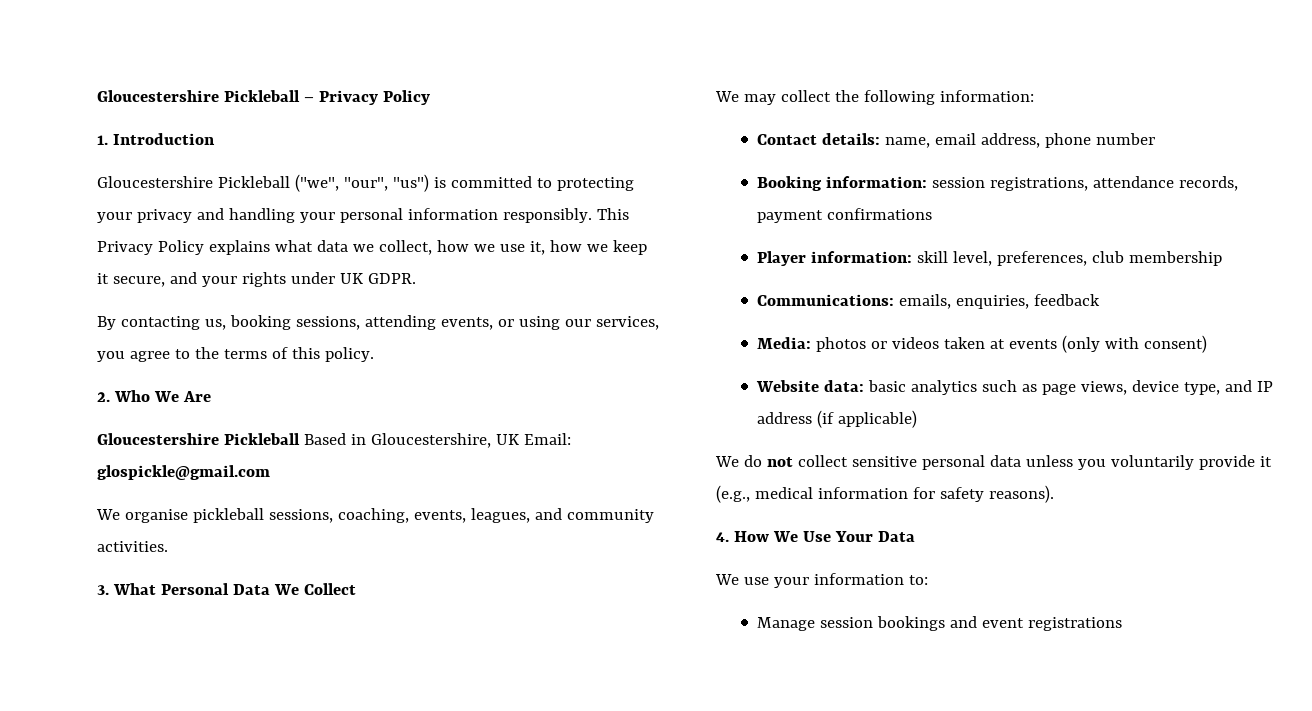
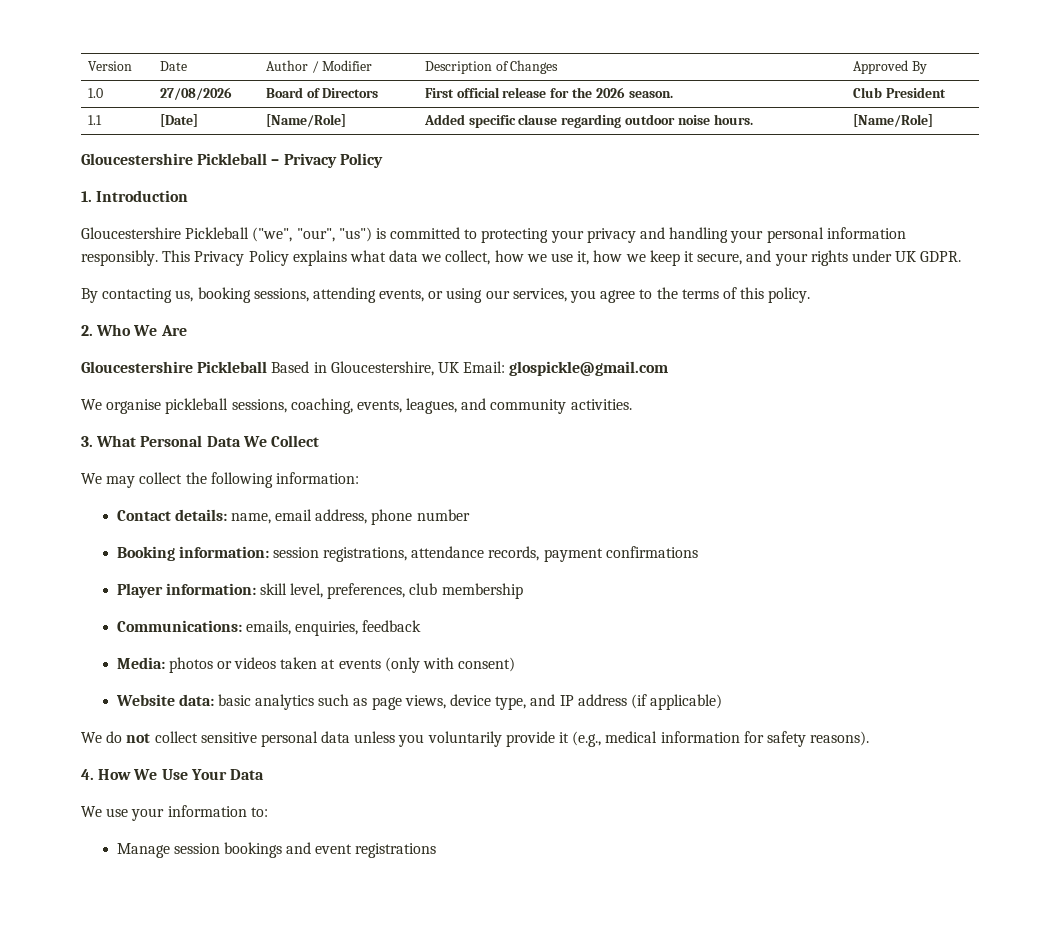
+ Version | Date | Author / Modifier | Description of Changes | Approved By
+ 1.0 | 27/08/2026 | Board of Directors | First official release for the 2026 season. | Club President
+ 1.1 | [Date] | [Name/Role] | Added specific clause regarding outdoor noise hours. | [Name/Role]

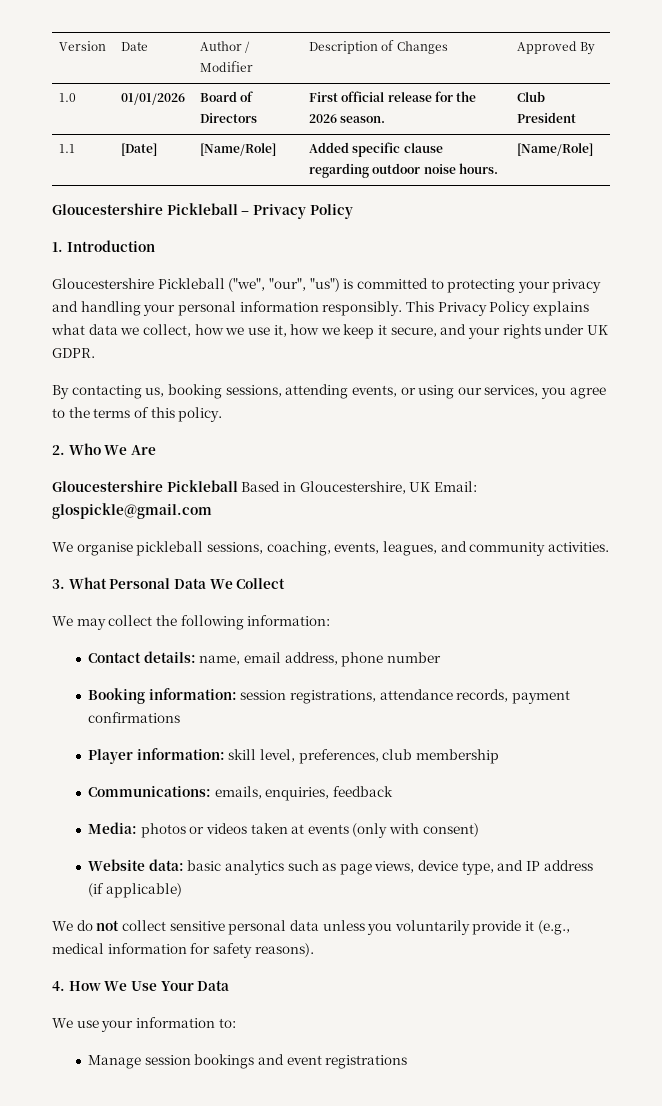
- 1.0 | 27/08/2026 | Board of Directors | First official release for the 2026 season. | Club President
+ 1.0 | 01/01/2026 | Board of Directors | First official release for the 2026 season. | Club President

